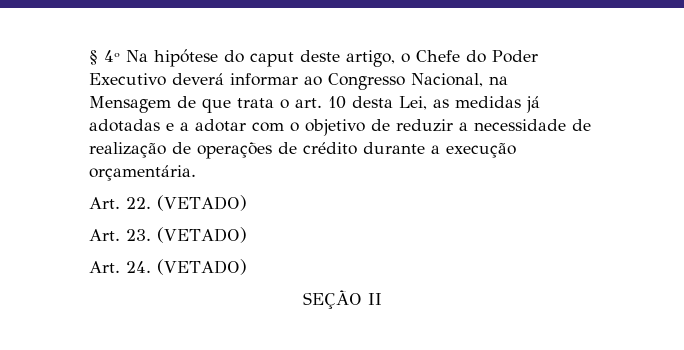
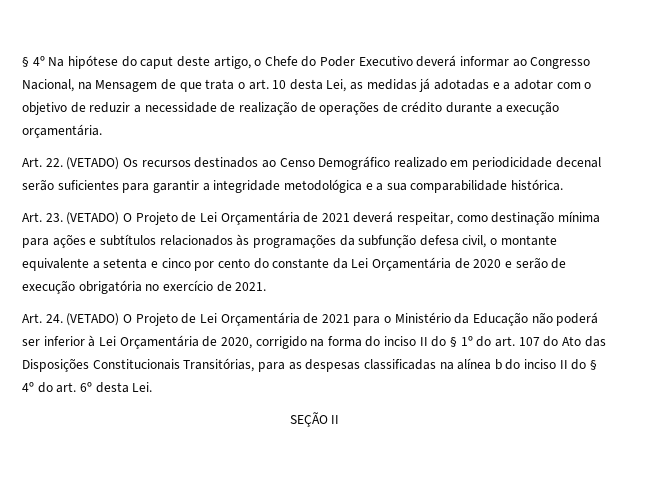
- Art. 22. (VETADO)
- Art. 23. (VETADO)
- Art. 24. (VETADO)
+ Art. 22. (VETADO) Os recursos destinados ao Censo Demográfico realizado em periodicidade decenal serão suficientes para garantir a integridade metodológica e a sua comparabilidade histórica.
+ Art. 23. (VETADO) O Projeto de Lei Orçamentária de 2021 deverá respeitar, como destinação mínima para ações e subtítulos relacionados às programações da subfunção defesa civil, o montante equivalente a setenta e cinco por cento do constante da Lei Orçamentária de 2020 e serão de execução obrigatória no exercício de 2021.
+ Art. 24. (VETADO) O Projeto de Lei Orçamentária de 2021 para o Ministério da Educação não poderá ser inferior à Lei Orçamentária de 2020, corrigido na forma do inciso II do § 1º do art. 107 do Ato das Disposições Constitucionais Transitórias, para as despesas classificadas na alínea b do inciso II do § 4º do art. 6º desta Lei.

